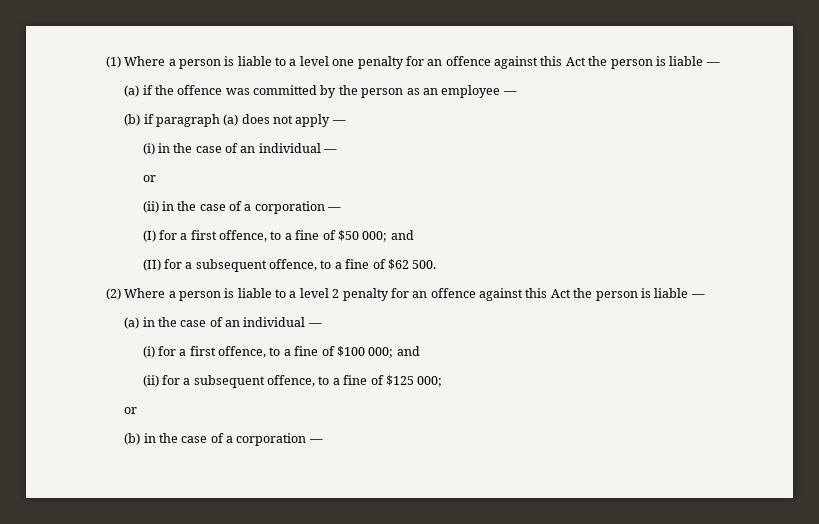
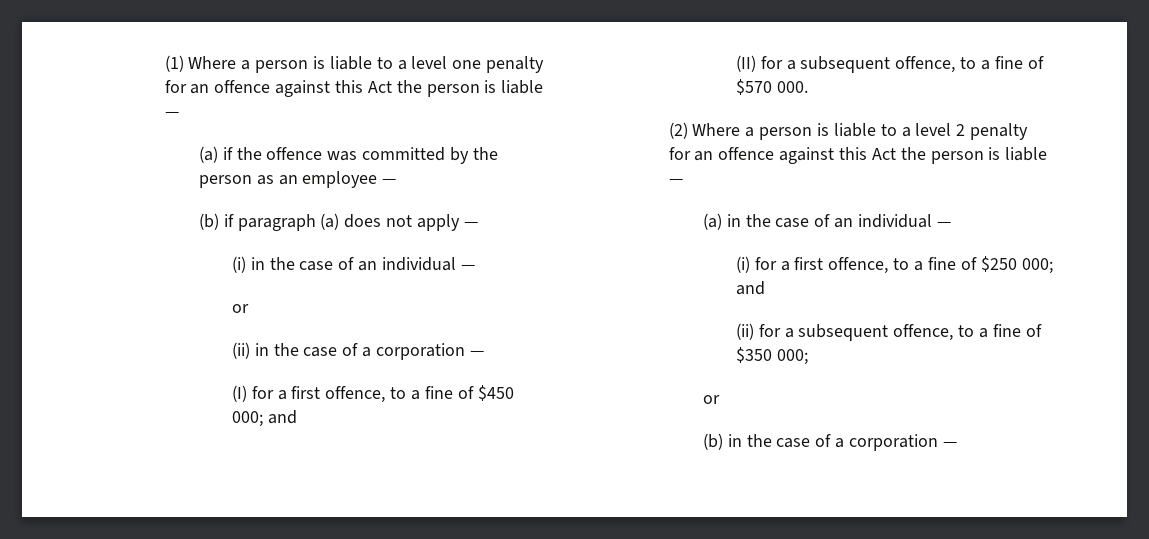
- (I) for a first offence, to a fine of $50 000; and
+ (I) for a first offence, to a fine of $450 000; and
- (II) for a subsequent offence, to a fine of $62 500.
+ (II) for a subsequent offence, to a fine of $570 000.
- (i) for a first offence, to a fine of $100 000; and
+ (i) for a first offence, to a fine of $250 000; and
- (ii) for a subsequent offence, to a fine of $125 000;
+ (ii) for a subsequent offence, to a fine of $350 000;

